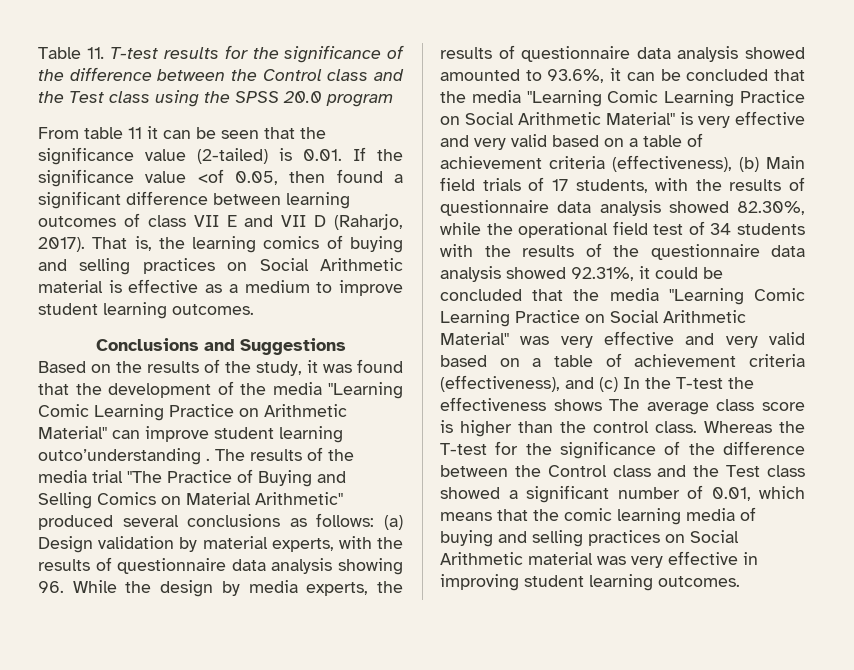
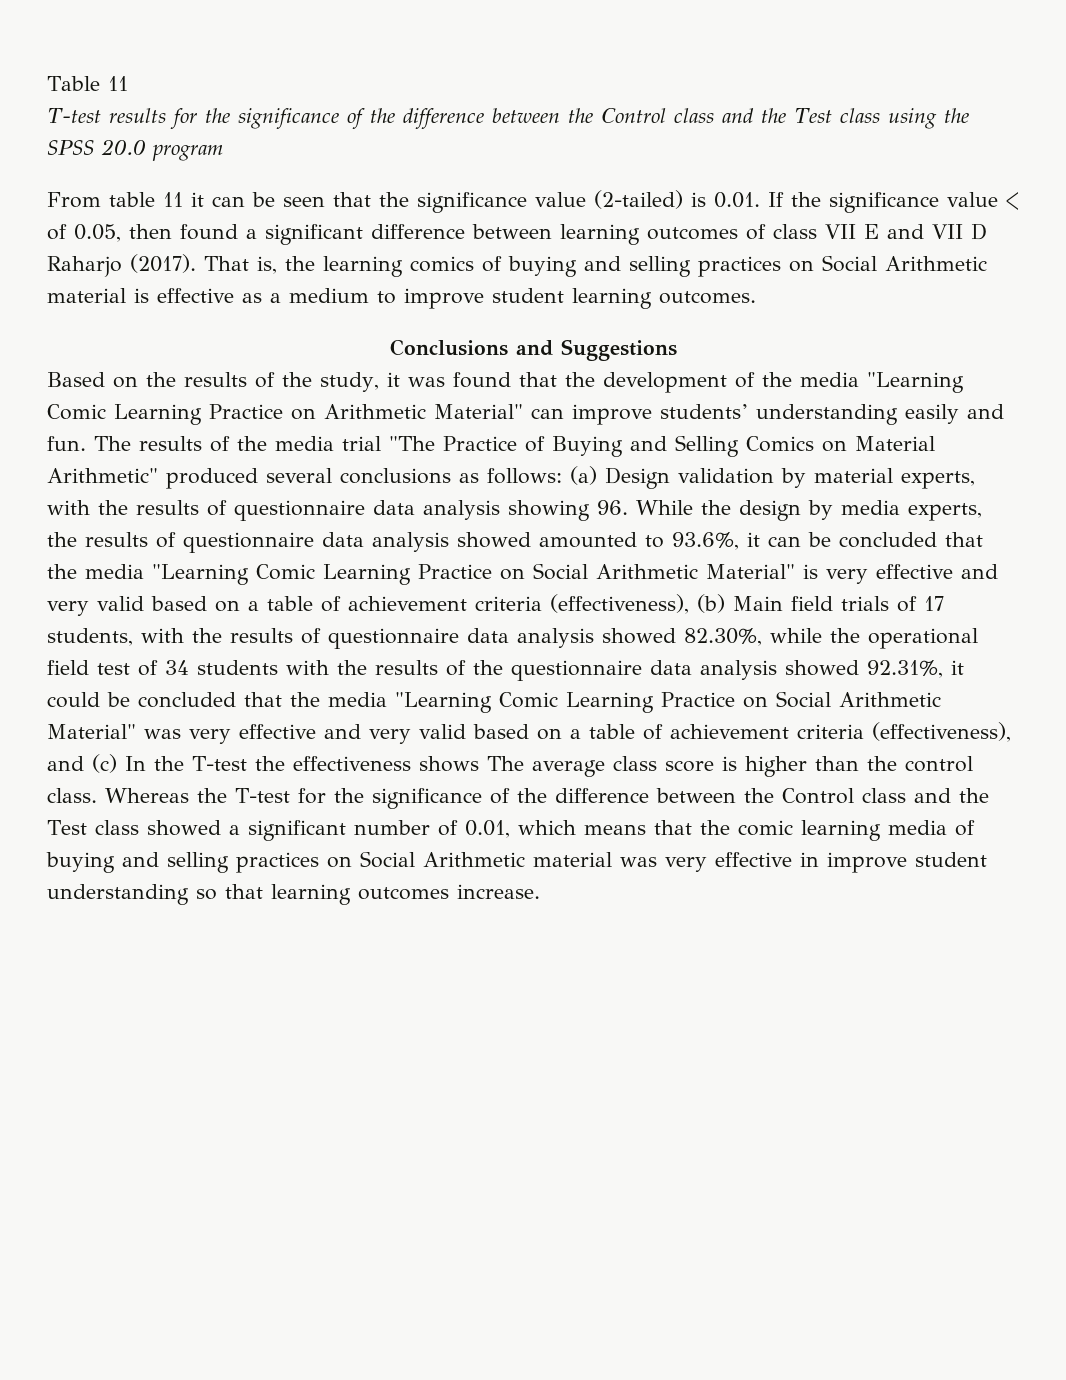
- Table 11. T-test results for the significance of the difference between the Control class and the Test class using the SPSS 20.0 program
+ Table 11
+ T-test results for the significance of the difference between the Control class and the Test class using the SPSS 20.0 program
- From table 11 it can be seen that the significance value (2-tailed) is 0.01. If the significance value <of 0.05, then found a significant difference between learning outcomes of class VII E and VII D (Raharjo, 2017).
+ From table 11 it can be seen that the significance value (2-tailed) is 0.01. If the significance value < of 0.05, then found a significant difference between learning outcomes of class VII E and VII D Raharjo (2017).
- Based on the results of the study, it was found that the development of the media "Learning Comic Learning Practice on Arithmetic Material" can improve student learning outco’understanding .
+ Based on the results of the study, it was found that the development of the media "Learning Comic Learning Practice on Arithmetic Material" can improve students’ understanding easily and fun.
- Whereas the T-test for the significance of the difference between the Control class and the Test class showed a significant number of 0.01, which means that the comic learning media of buying and selling practices on Social Arithmetic material was very effective in improving student learning outcomes.
+ Whereas the T-test for the significance of the difference between the Control class and the Test class showed a significant number of 0.01, which means that the comic learning media of buying and selling practices on Social Arithmetic material was very effective in improve student understanding so that learning outcomes increase.

